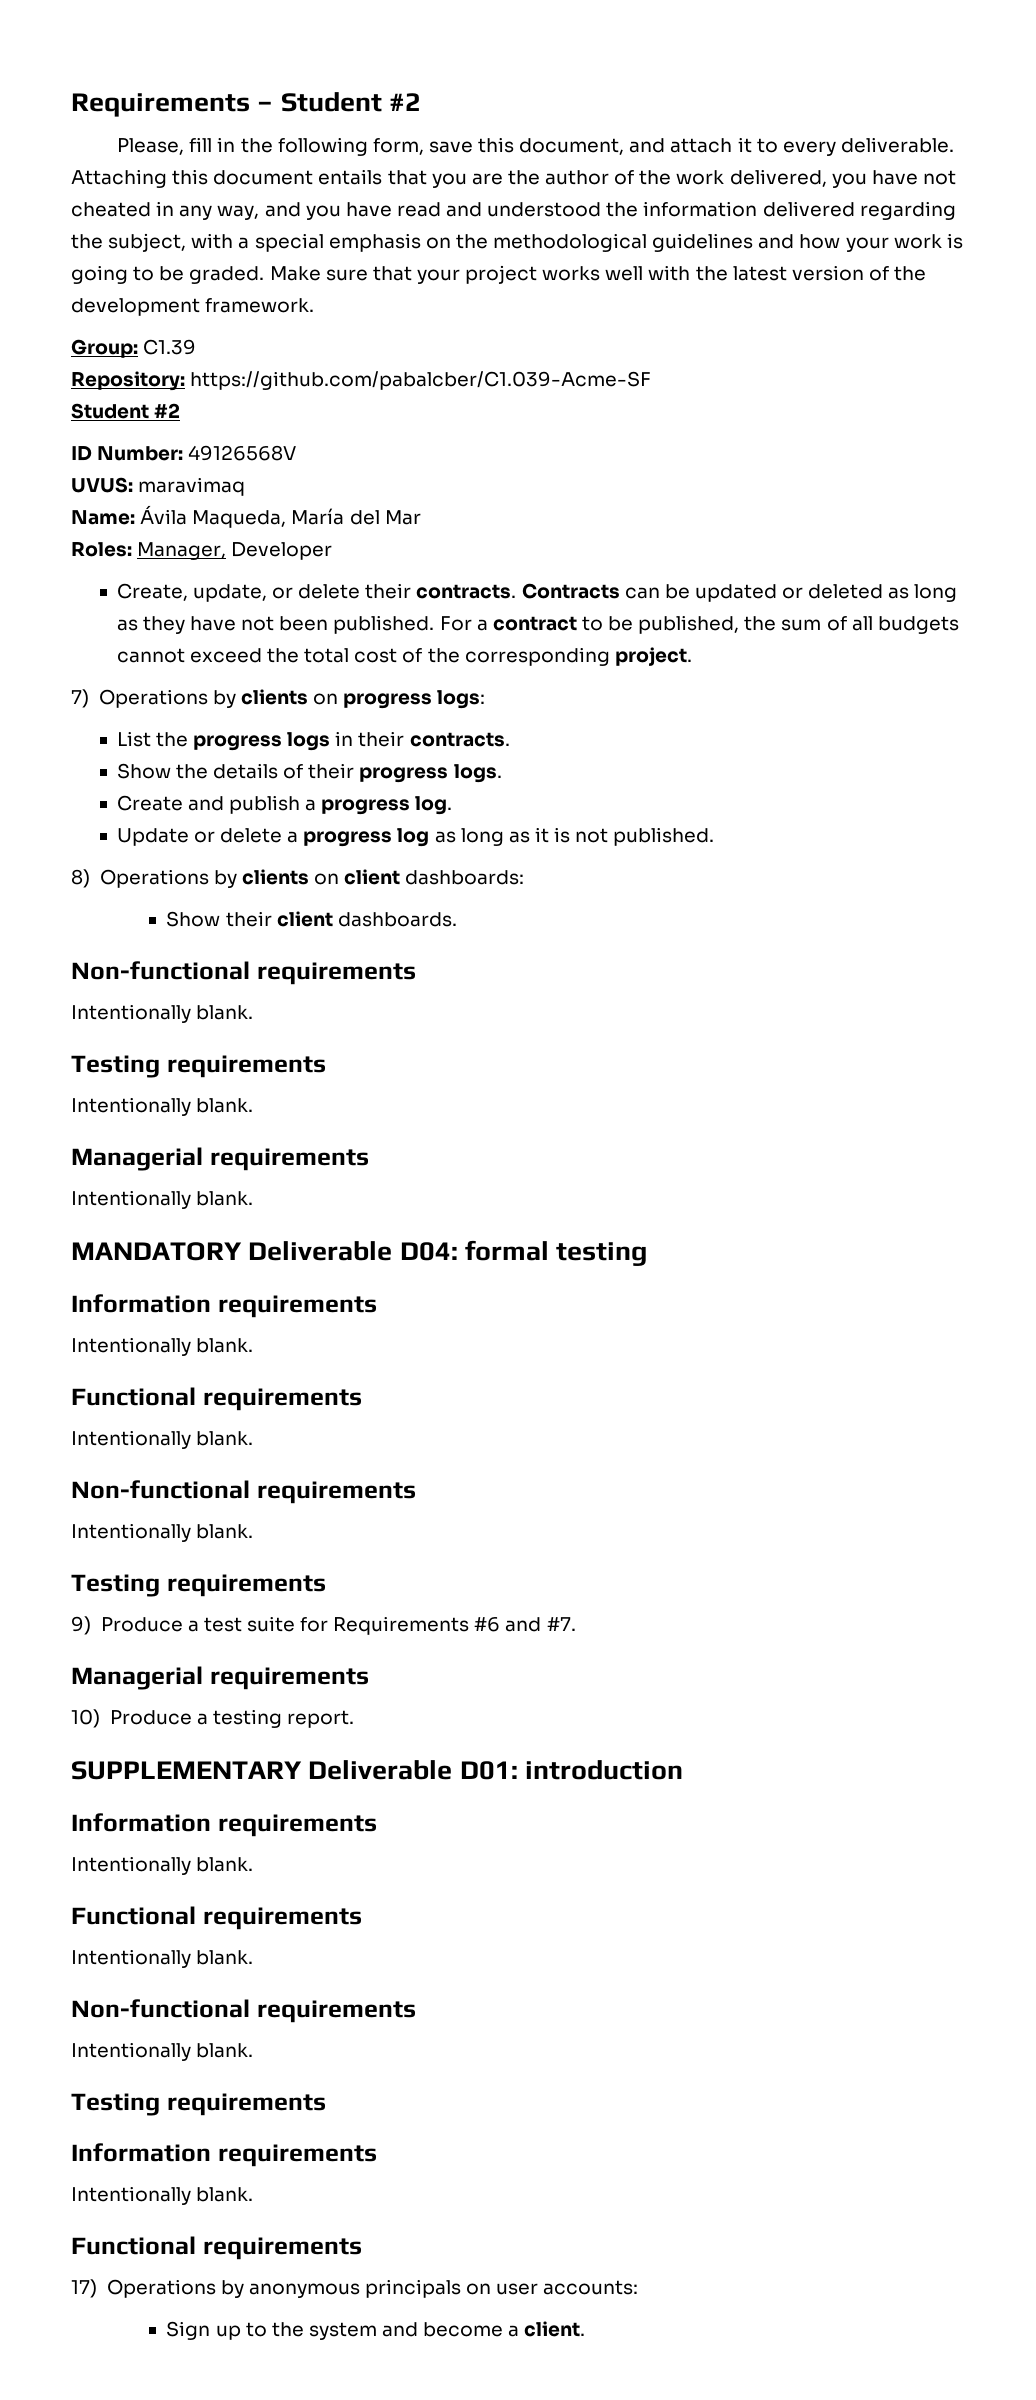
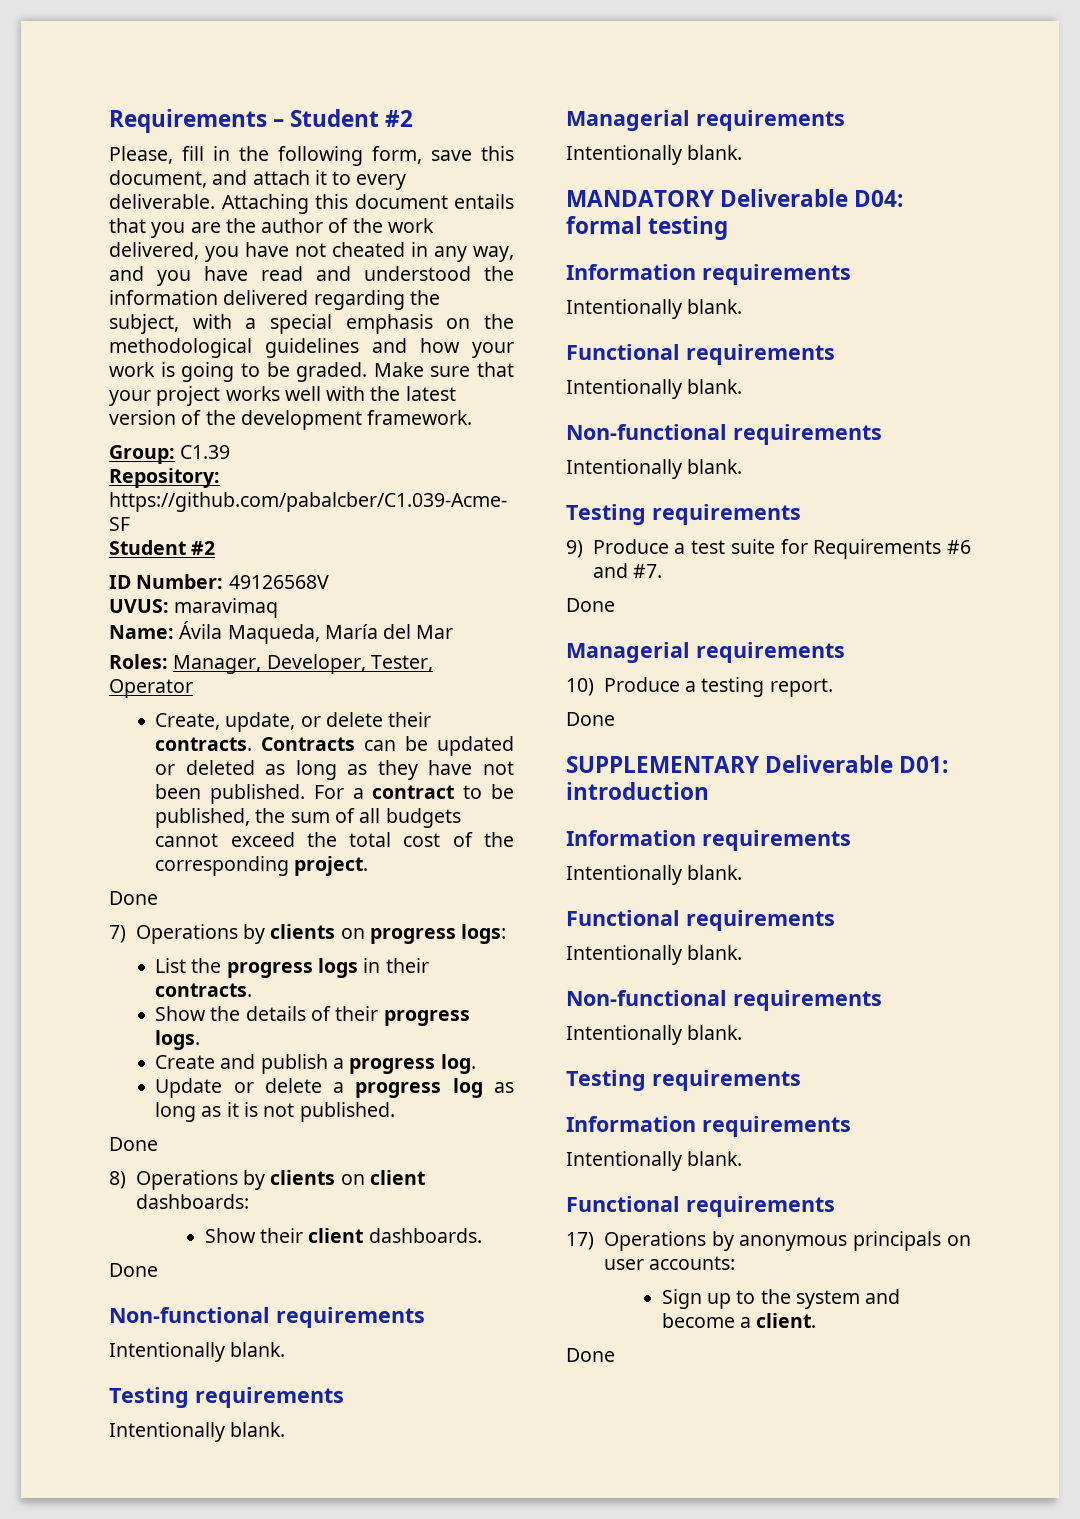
- Roles: Manager, Developer
+ Roles: Manager, Developer, Tester, Operator
  For a contract to be published, the sum of all budgets cannot exceed the total cost of the corresponding project.
+ Done
  Update or delete a progress log as long as it is not published.
+ Done
  Show their client dashboards.
+ Done
  9) Produce a test suite for Requirements #6 and #7.
+ Done
  10) Produce a testing report.
+ Done
  Sign up to the system and become a client.
+ Done

